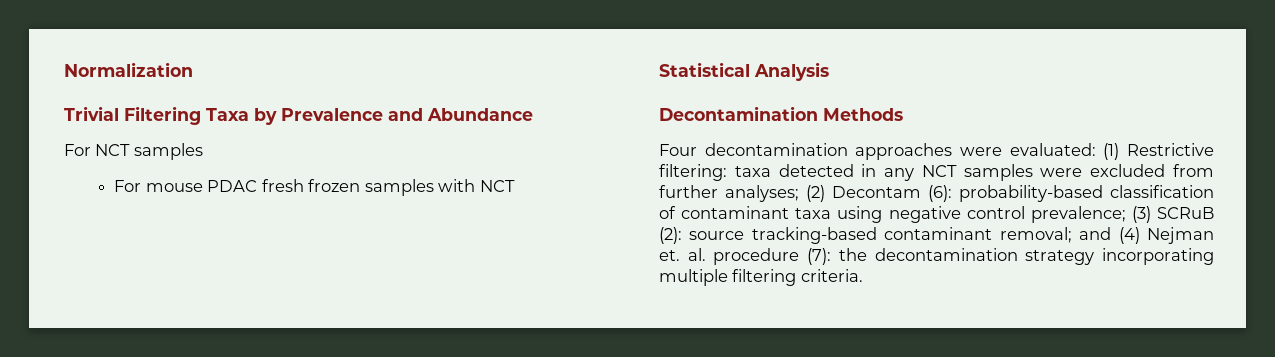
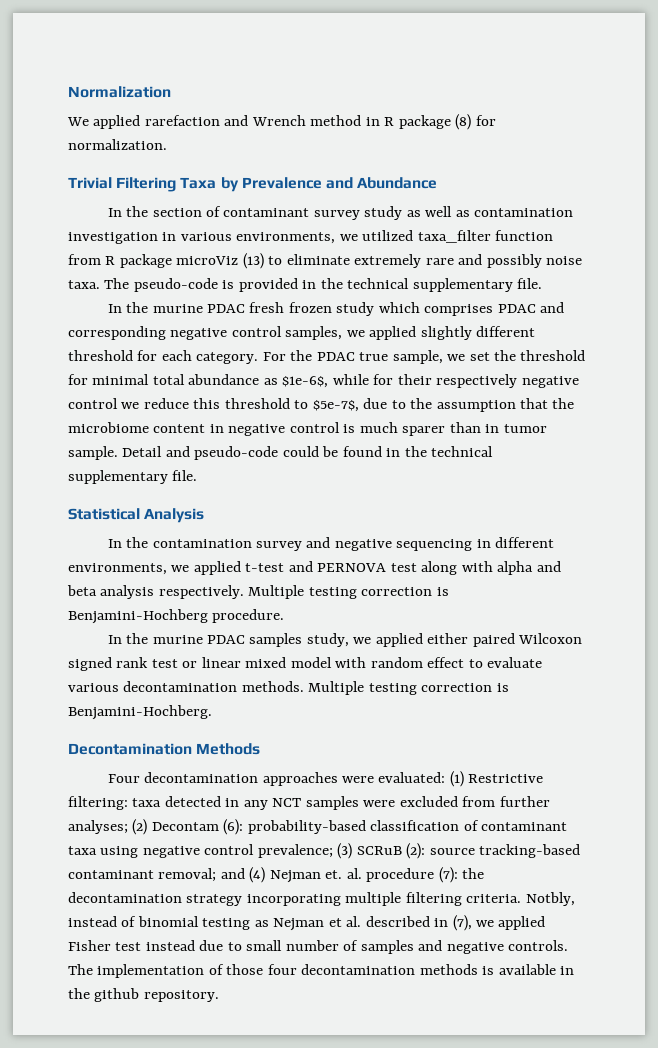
+ We applied rarefaction and Wrench method in R package (8) for normalization.
- For NCT samples
- For mouse PDAC fresh frozen samples with NCT
+ In the section of contaminant survey study as well as contamination investigation in various environments, we utilized taxa_filter function from R package microViz (13) to eliminate extremely rare and possibly noise taxa. The pseudo-code is provided in the technical supplementary file.
+ In the murine PDAC fresh frozen study which comprises PDAC and corresponding negative control samples, we applied slightly different threshold for each category. For the PDAC true sample, we set the threshold for minimal total abundance as $1e-6$, while for their respectively negative control we reduce this threshold to $5e-7$, due to the assumption that the microbiome content in negative control is much sparer than in tumor sample. Detail and pseudo-code could be found in the technical supplementary file.
  Statistical Analysis
+ In the contamination survey and negative sequencing in different environments, we applied t-test and PERNOVA test along with alpha and beta analysis respectively. Multiple testing correction is Benjamini-Hochberg procedure.
+ In the murine PDAC samples study, we applied either paired Wilcoxon signed rank test or linear mixed model with random effect to evaluate various decontamination methods. Multiple testing correction is Benjamini-Hochberg.
+ Notbly, instead of binomial testing as Nejman et al. described in (7), we applied Fisher test instead due to small number of samples and negative controls. The implementation of those four decontamination methods is available in the github repository.

